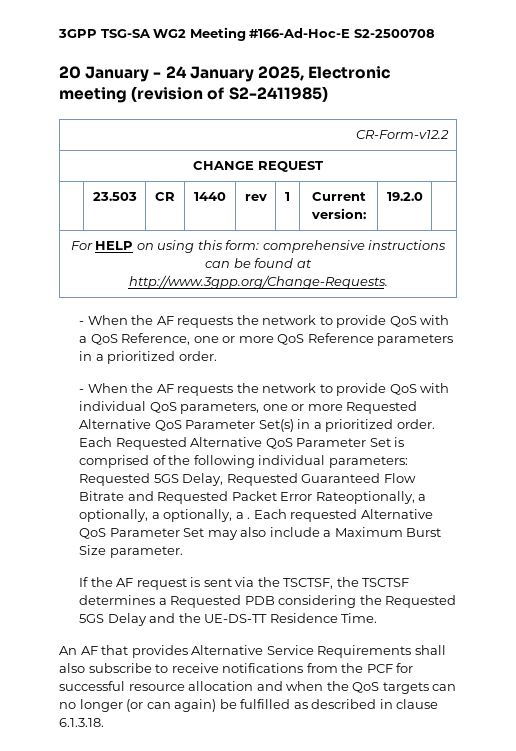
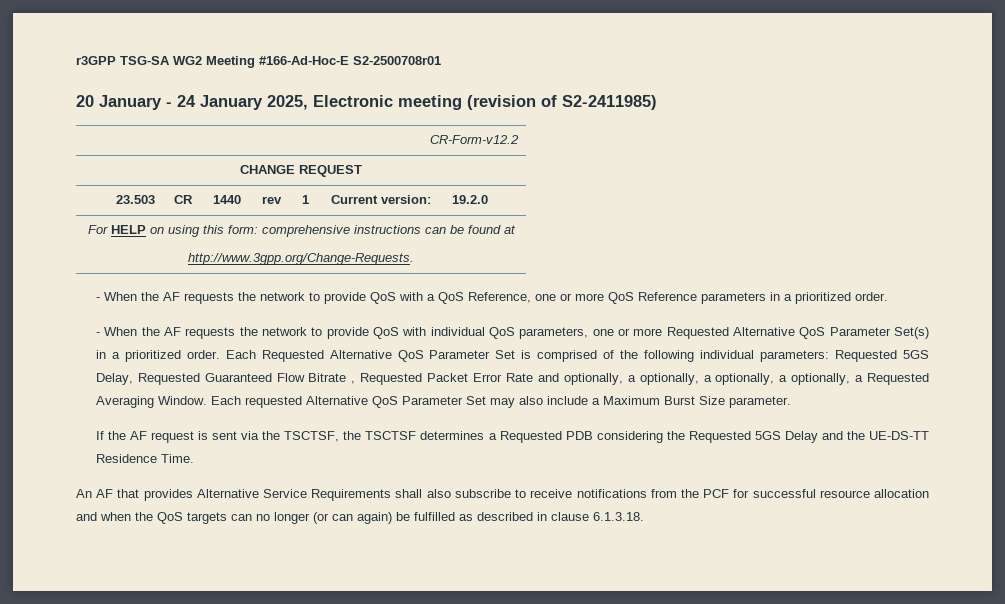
- 3GPP TSG-SA WG2 Meeting #166-Ad-Hoc-E S2-2500708
+ r3GPP TSG-SA WG2 Meeting #166-Ad-Hoc-E S2-2500708r01
- Each Requested Alternative QoS Parameter Set is comprised of the following individual parameters: Requested 5GS Delay, Requested Guaranteed Flow Bitrate and Requested Packet Error Rateoptionally, a optionally, a optionally, a .
+ Each Requested Alternative QoS Parameter Set is comprised of the following individual parameters: Requested 5GS Delay, Requested Guaranteed Flow Bitrate , Requested Packet Error Rate and optionally, a optionally, a optionally, a optionally, a Requested Averaging Window.

